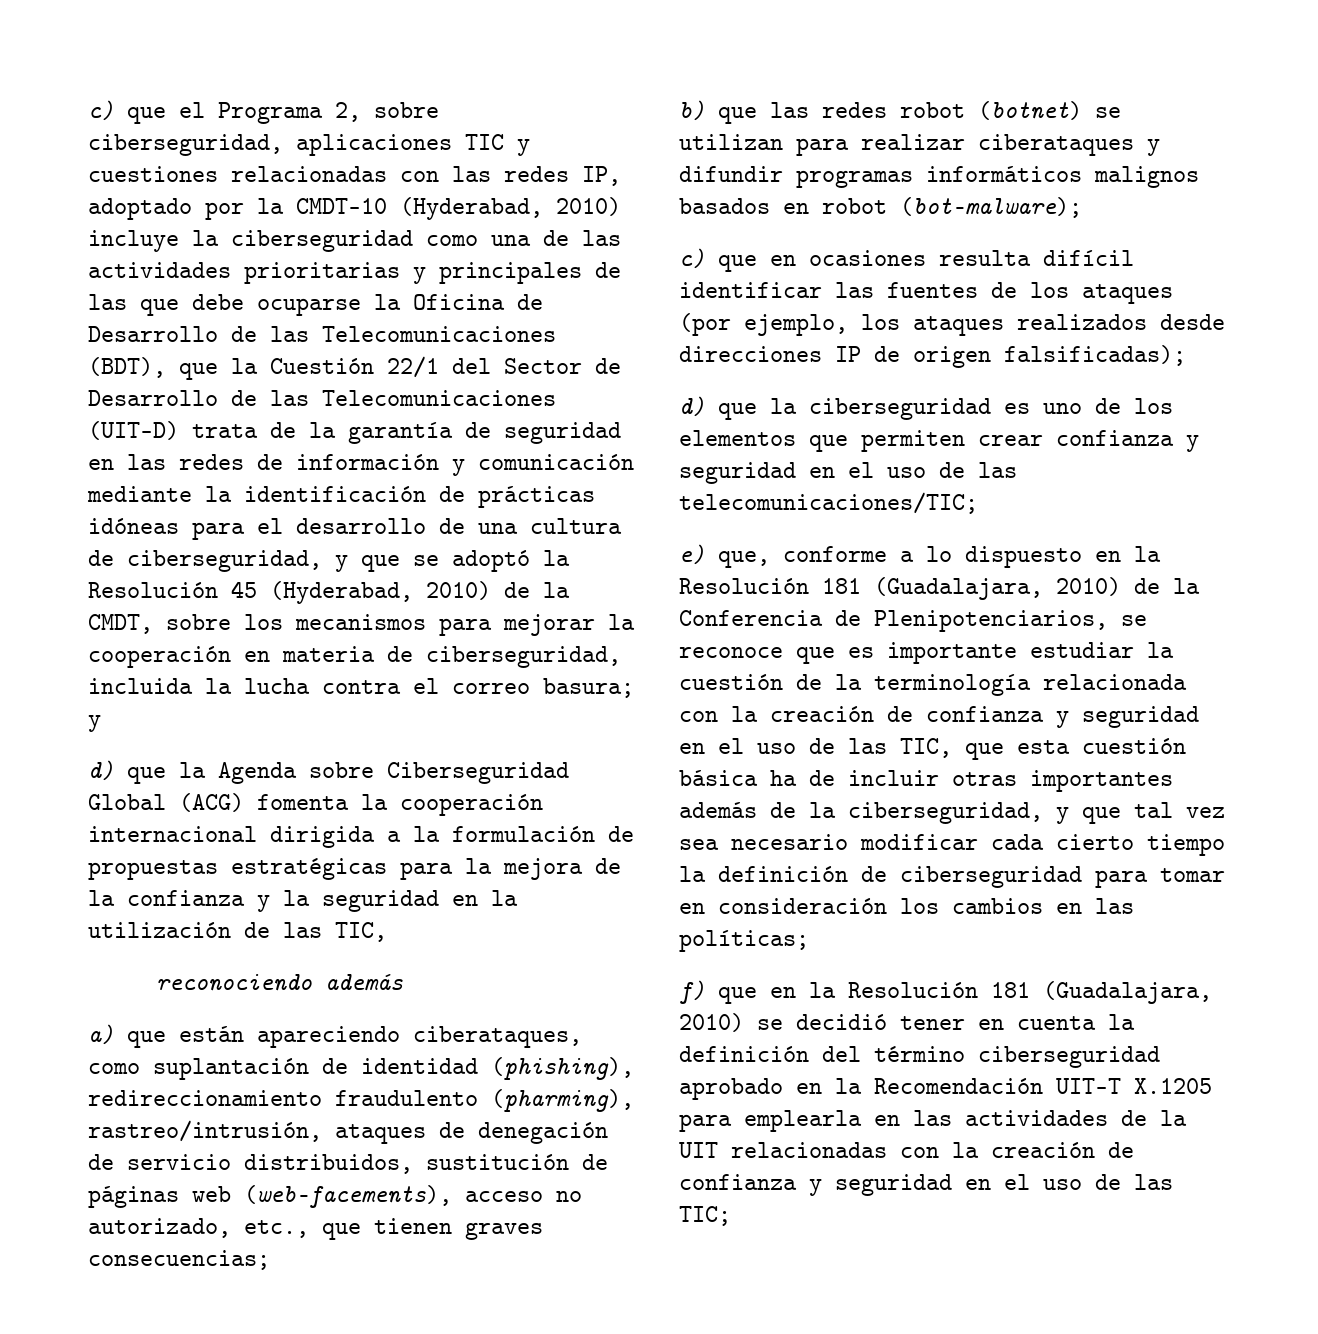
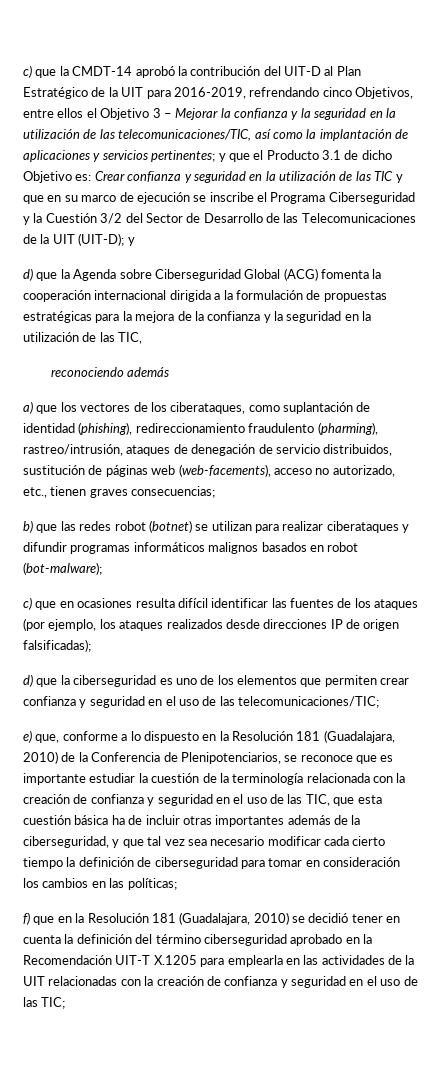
- c) que el Programa 2, sobre ciberseguridad, aplicaciones TIC y cuestiones relacionadas con las redes IP, adoptado por la CMDT-10 (Hyderabad, 2010) incluye la ciberseguridad como una de las actividades prioritarias y principales de las que debe ocuparse la Oficina de Desarrollo de las Telecomunicaciones (BDT), que la Cuestión 22/1 del Sector de Desarrollo de las Telecomunicaciones (UIT-D) trata de la garantía de seguridad en las redes de información y comunicación mediante la identificación de prácticas idóneas para el desarrollo de una cultura de ciberseguridad, y que se adoptó la Resolución 45 (Hyderabad, 2010) de la CMDT, sobre los mecanismos para mejorar la cooperación en materia de ciberseguridad, incluida la lucha contra el correo basura; y
+ c) que la CMDT-14 aprobó la contribución del UIT-D al Plan Estratégico de la UIT para 2016-2019, refrendando cinco Objetivos, entre ellos el Objetivo 3 – Mejorar la confianza y la seguridad en la utilización de las telecomunicaciones/TIC, así como la implantación de aplicaciones y servicios pertinentes; y que el Producto 3.1 de dicho Objetivo es: Crear confianza y seguridad en la utilización de las TIC y que en su marco de ejecución se inscribe el Programa Ciberseguridad y la Cuestión 3/2 del Sector de Desarrollo de las Telecomunicaciones de la UIT (UIT-D); y
- a) que están apareciendo ciberataques, como suplantación de identidad (phishing), redireccionamiento fraudulento (pharming), rastreo/intrusión, ataques de denegación de servicio distribuidos, sustitución de páginas web (web-facements), acceso no autorizado, etc., que tienen graves consecuencias;
+ a) que los vectores de los ciberataques, como suplantación de identidad (phishing), redireccionamiento fraudulento (pharming), rastreo/intrusión, ataques de denegación de servicio distribuidos, sustitución de páginas web (web-facements), acceso no autorizado, etc., tienen graves consecuencias;

